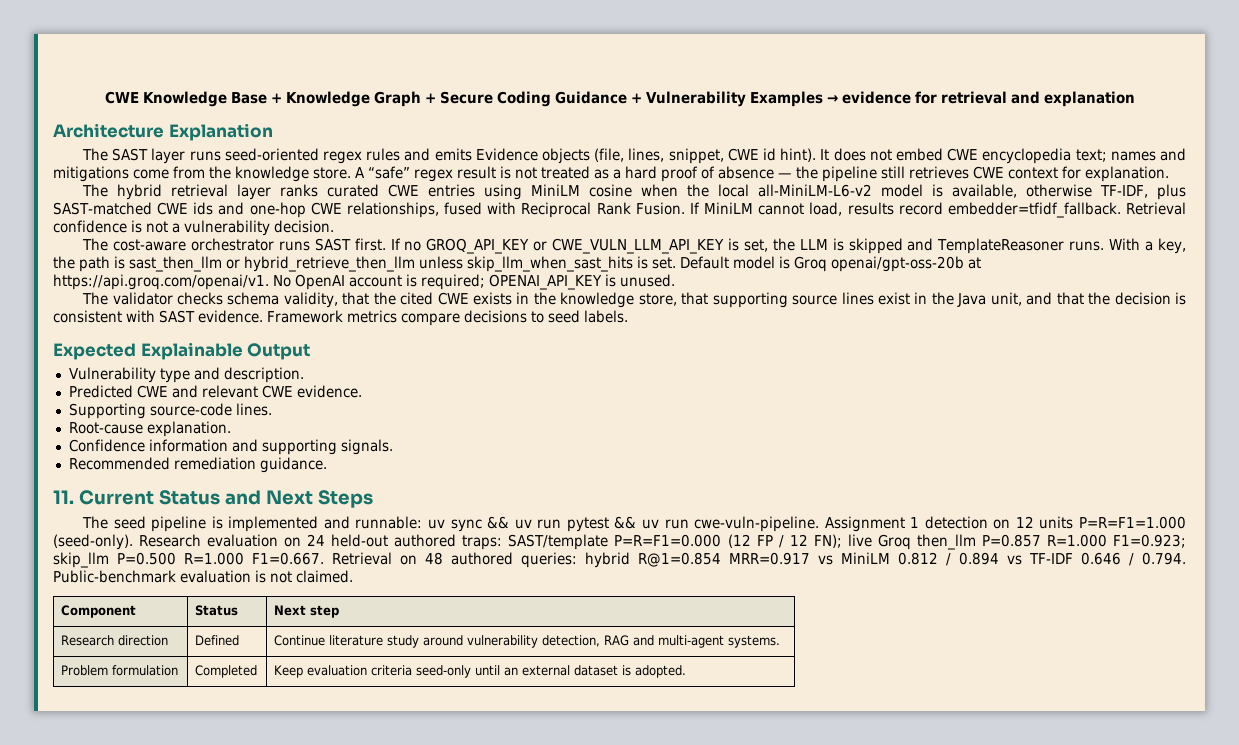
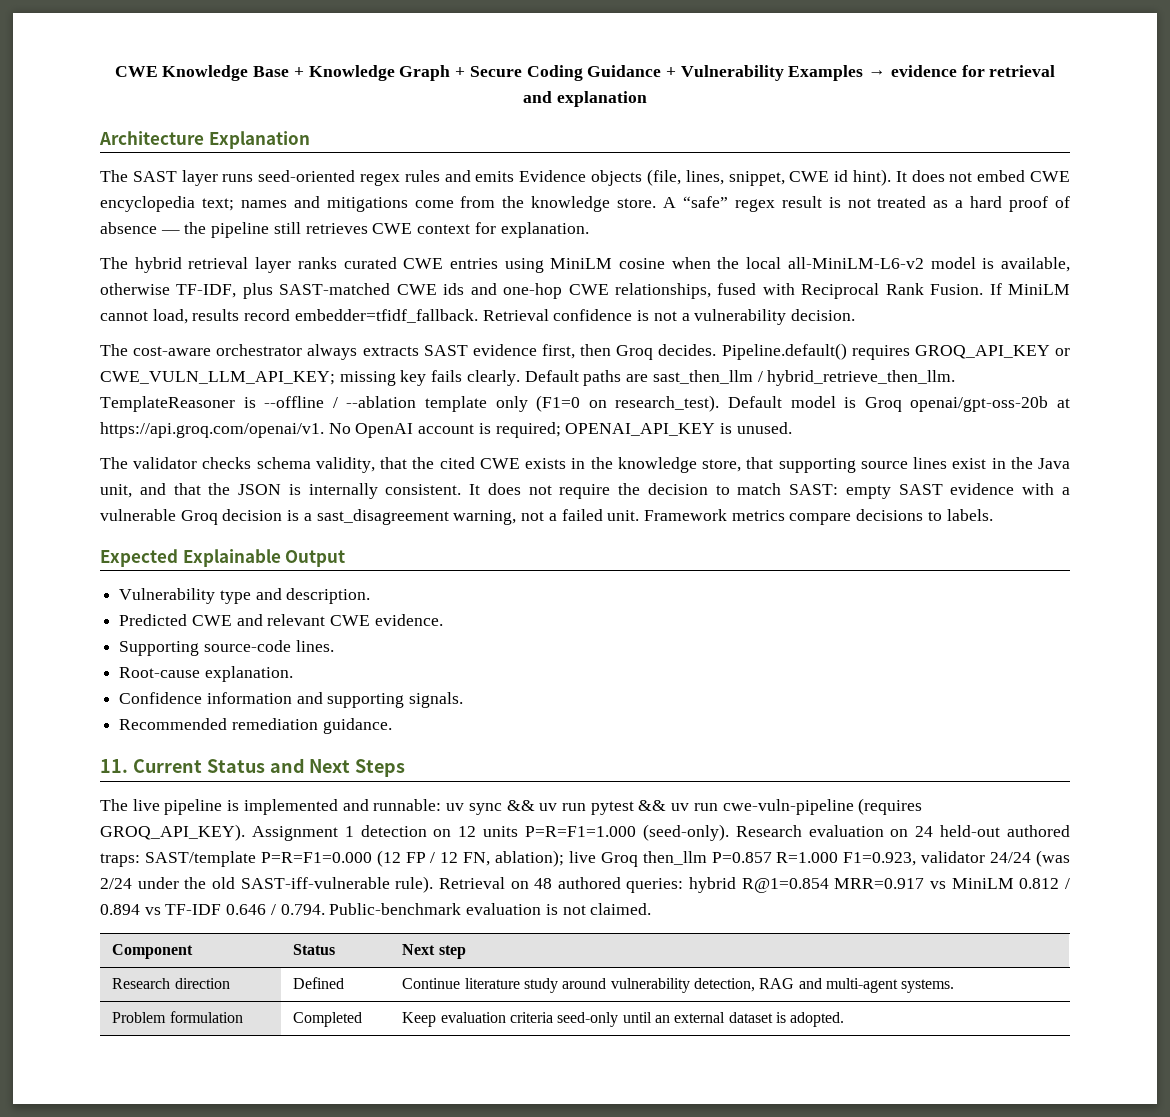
- The cost-aware orchestrator runs SAST first. If no GROQ_API_KEY or CWE_VULN_LLM_API_KEY is set, the LLM is skipped and TemplateReasoner runs. With a key, the path is sast_then_llm or hybrid_retrieve_then_llm unless skip_llm_when_sast_hits is set.
+ The cost-aware orchestrator always extracts SAST evidence first, then Groq decides. Pipeline.default() requires GROQ_API_KEY or CWE_VULN_LLM_API_KEY; missing key fails clearly. Default paths are sast_then_llm / hybrid_retrieve_then_llm. TemplateReasoner is --offline / --ablation template only (F1=0 on research_test).
- The validator checks schema validity, that the cited CWE exists in the knowledge store, that supporting source lines exist in the Java unit, and that the decision is consistent with SAST evidence.
+ The validator checks schema validity, that the cited CWE exists in the knowledge store, that supporting source lines exist in the Java unit, and that the JSON is internally consistent. It does not require the decision to match SAST: empty SAST evidence with a vulnerable Groq decision is a sast_disagreement warning, not a failed unit.
- Framework metrics compare decisions to seed labels.
+ Framework metrics compare decisions to labels.
- The seed pipeline is implemented and runnable: uv sync && uv run pytest && uv run cwe-vuln-pipeline.
+ The live pipeline is implemented and runnable: uv sync && uv run pytest && uv run cwe-vuln-pipeline (requires GROQ_API_KEY).
- Research evaluation on 24 held-out authored traps: SAST/template P=R=F1=0.000 (12 FP / 12 FN); live Groq then_llm P=0.857 R=1.000 F1=0.923; skip_llm P=0.500 R=1.000 F1=0.667. Retrieval on 48 authored queries: hybrid R@1=0.854 MRR=0.917 vs MiniLM 0.812 / 0.894 vs TF-IDF 0.646 / 0.794. Public-benchmark evaluation is not claimed.
+ Research evaluation on 24 held-out authored traps: SAST/template P=R=F1=0.000 (12 FP / 12 FN, ablation); live Groq then_llm P=0.857 R=1.000 F1=0.923, validator 24/24 (was 2/24 under the old SAST-iff-vulnerable rule). Retrieval on 48 authored queries: hybrid R@1=0.854 MRR=0.917 vs MiniLM 0.812 / 0.894 vs TF-IDF 0.646 / 0.794. Public-benchmark evaluation is not claimed.

